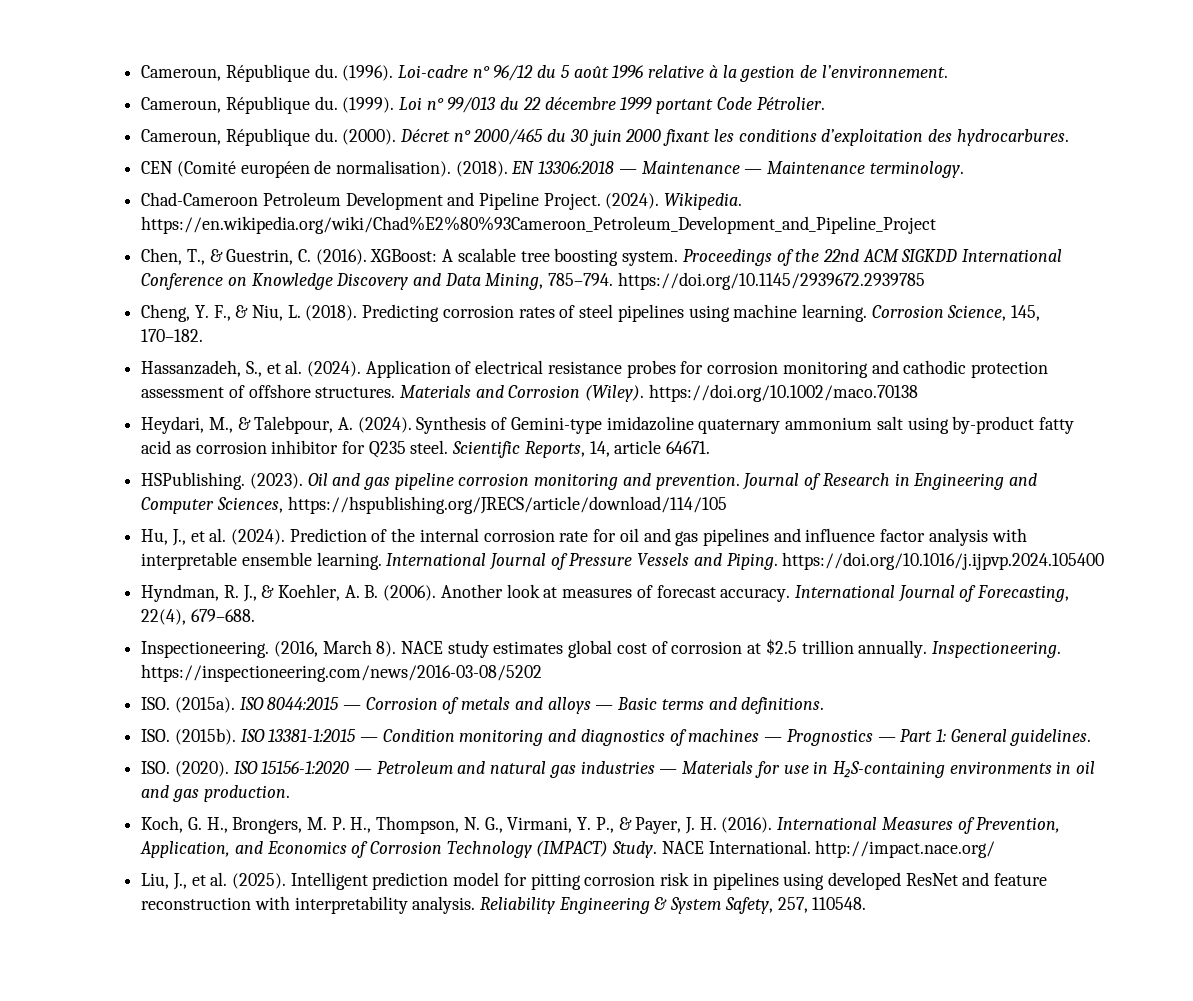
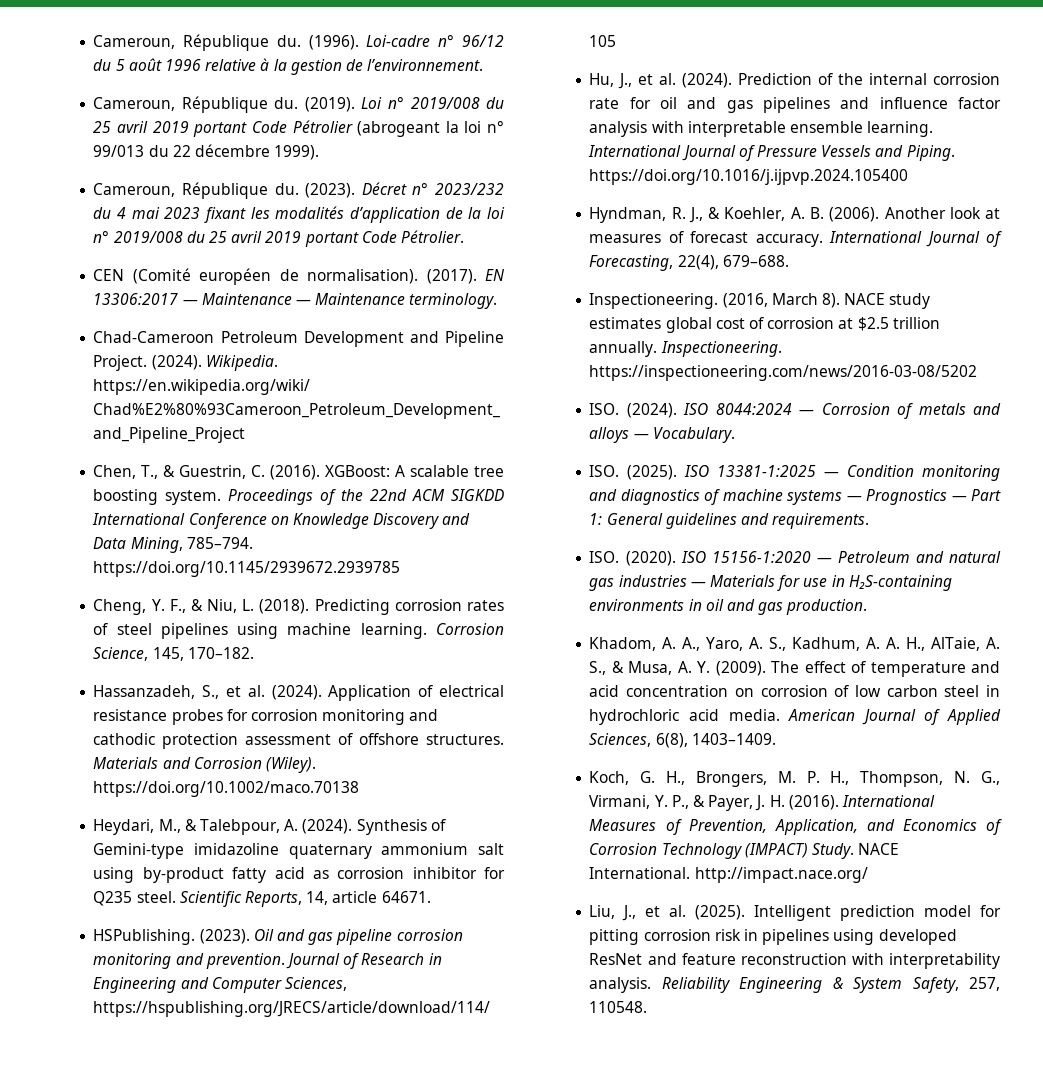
- (1999).
+ (2019).
- Loi n° 99/013 du 22 décembre 1999 portant Code Pétrolier.
- Cameroun, République du. (2000).
+ Loi n° 2019/008 du 25 avril 2019 portant Code Pétrolier (abrogeant la loi n° 99/013 du 22 décembre 1999).
+ Cameroun, République du. (2023).
- Décret n° 2000/465 du 30 juin 2000 fixant les conditions d’exploitation des hydrocarbures.
+ Décret n° 2023/232 du 4 mai 2023 fixant les modalités d’application de la loi n° 2019/008 du 25 avril 2019 portant Code Pétrolier.
- (2018). EN 13306:2018 — Maintenance — Maintenance terminology.
+ (2017). EN 13306:2017 — Maintenance — Maintenance terminology.
- ISO. (2015a). ISO 8044:2015 — Corrosion of metals and alloys — Basic terms and definitions.
- ISO. (2015b). ISO 13381-1:2015 — Condition monitoring and diagnostics of machines — Prognostics — Part 1: General guidelines.
+ ISO. (2024). ISO 8044:2024 — Corrosion of metals and alloys — Vocabulary.
+ ISO. (2025). ISO 13381-1:2025 — Condition monitoring and diagnostics of machine systems — Prognostics — Part 1: General guidelines and requirements.
+ Khadom, A. A., Yaro, A. S., Kadhum, A. A. H., AlTaie, A. S., & Musa, A. Y. (2009). The effect of temperature and acid concentration on corrosion of low carbon steel in hydrochloric acid media. American Journal of Applied Sciences, 6(8), 1403–1409.

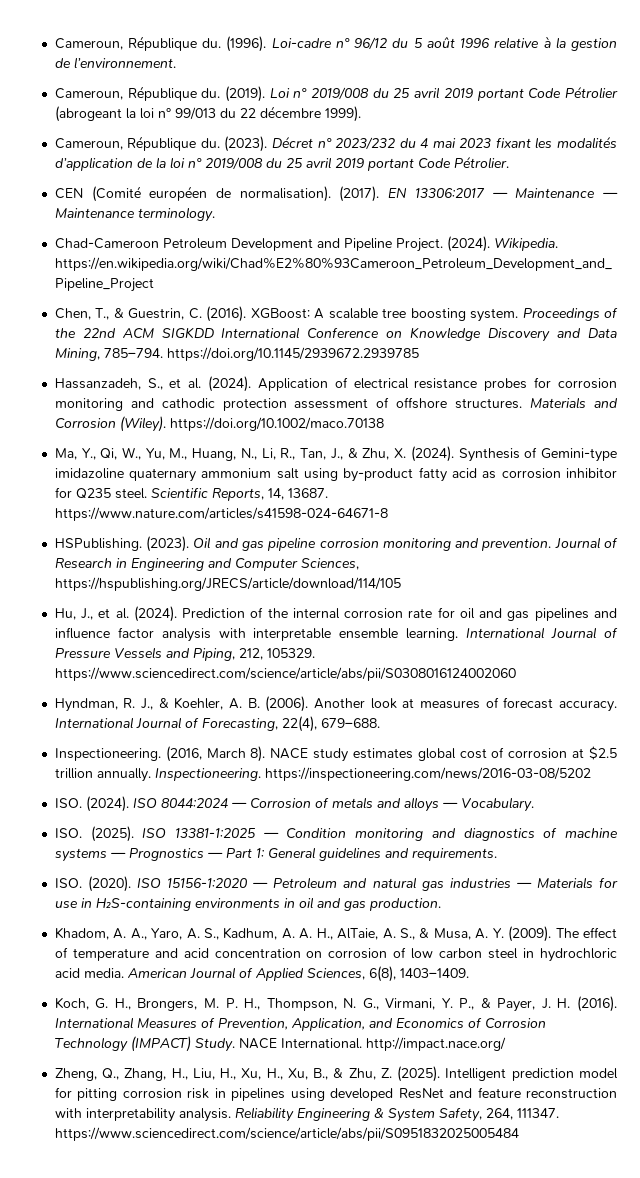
- Cheng, Y. F., & Niu, L. (2018). Predicting corrosion rates of steel pipelines using machine learning. Corrosion Science, 145, 170–182.
- Heydari, M., & Talebpour, A. (2024).
+ Ma, Y., Qi, W., Yu, M., Huang, N., Li, R., Tan, J., & Zhu, X. (2024).
- Scientific Reports, 14, article 64671.
+ Scientific Reports, 14, 13687. https://www.nature.com/articles/s41598-024-64671-8
- International Journal of Pressure Vessels and Piping. https://doi.org/10.1016/j.ijpvp.2024.105400
+ International Journal of Pressure Vessels and Piping, 212, 105329. https://www.sciencedirect.com/science/article/abs/pii/S0308016124002060
- Liu, J., et al. (2025).
+ Zheng, Q., Zhang, H., Liu, H., Xu, H., Xu, B., & Zhu, Z. (2025).
- Reliability Engineering & System Safety, 257, 110548.
+ Reliability Engineering & System Safety, 264, 111347. https://www.sciencedirect.com/science/article/abs/pii/S0951832025005484

